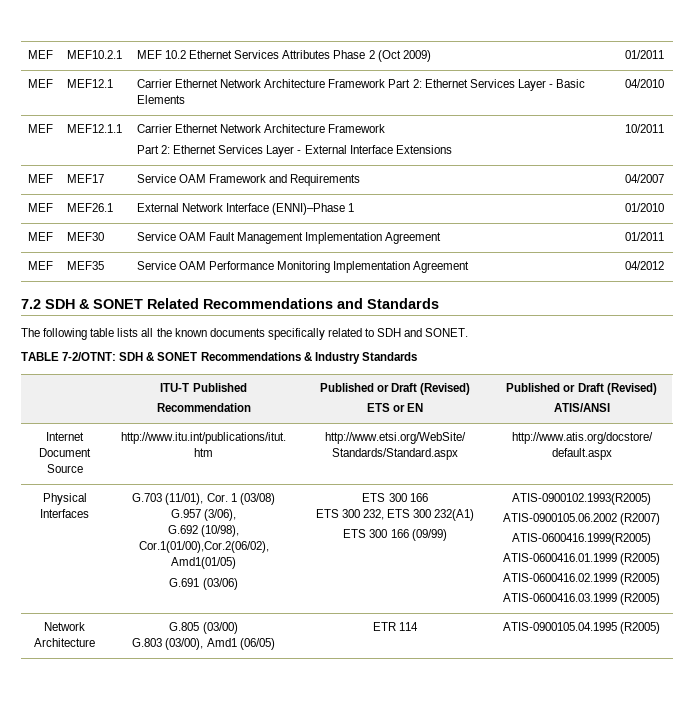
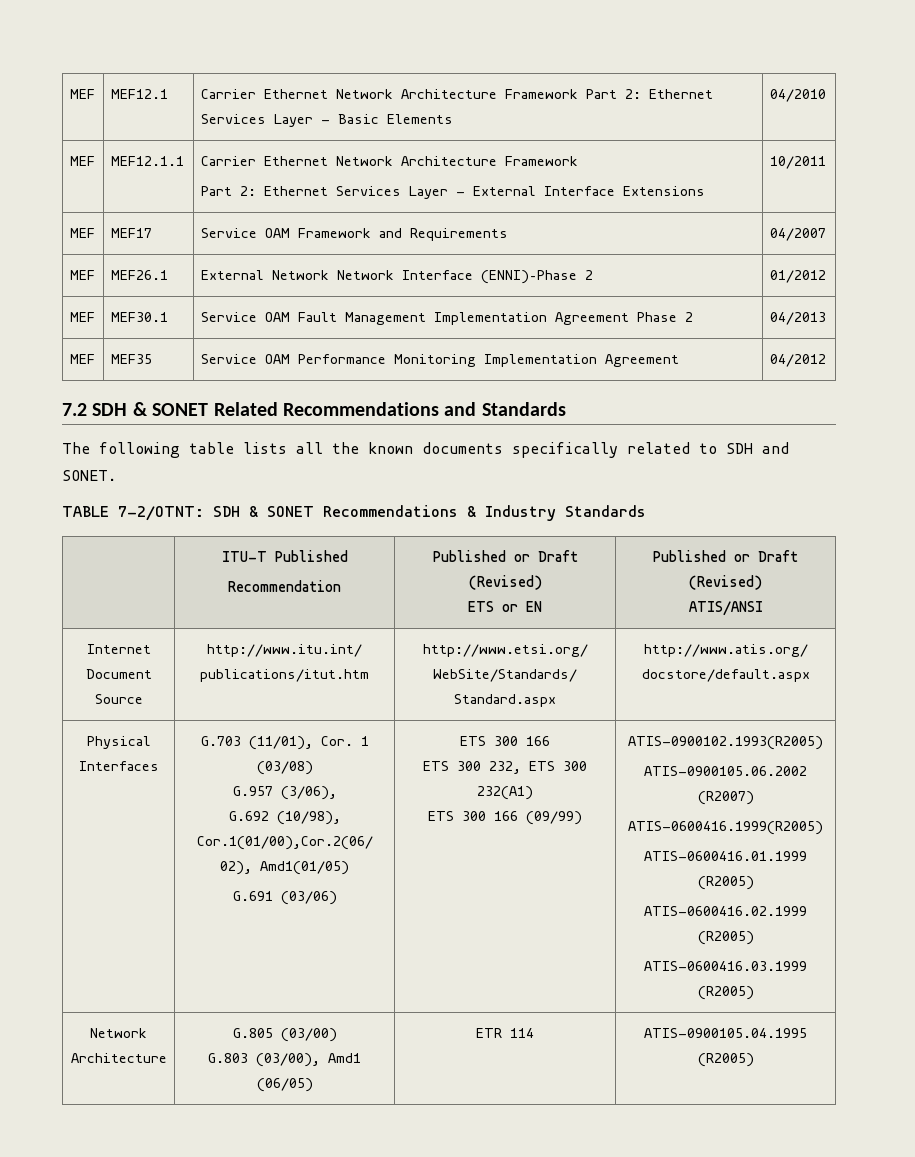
- MEF | MEF10.2.1 | MEF 10.2 Ethernet Services Attributes Phase 2 (Oct 2009) | 01/2011
- MEF | MEF26.1 | External Network Interface (ENNI)–Phase 1 | 01/2010
- MEF | MEF30 | Service OAM Fault Management Implementation Agreement | 01/2011
+ MEF | MEF26.1 | External Network Network Interface (ENNI)–Phase 2 | 01/2012
+ MEF | MEF30.1 | Service OAM Fault Management Implementation Agreement Phase 2 | 04/2013

